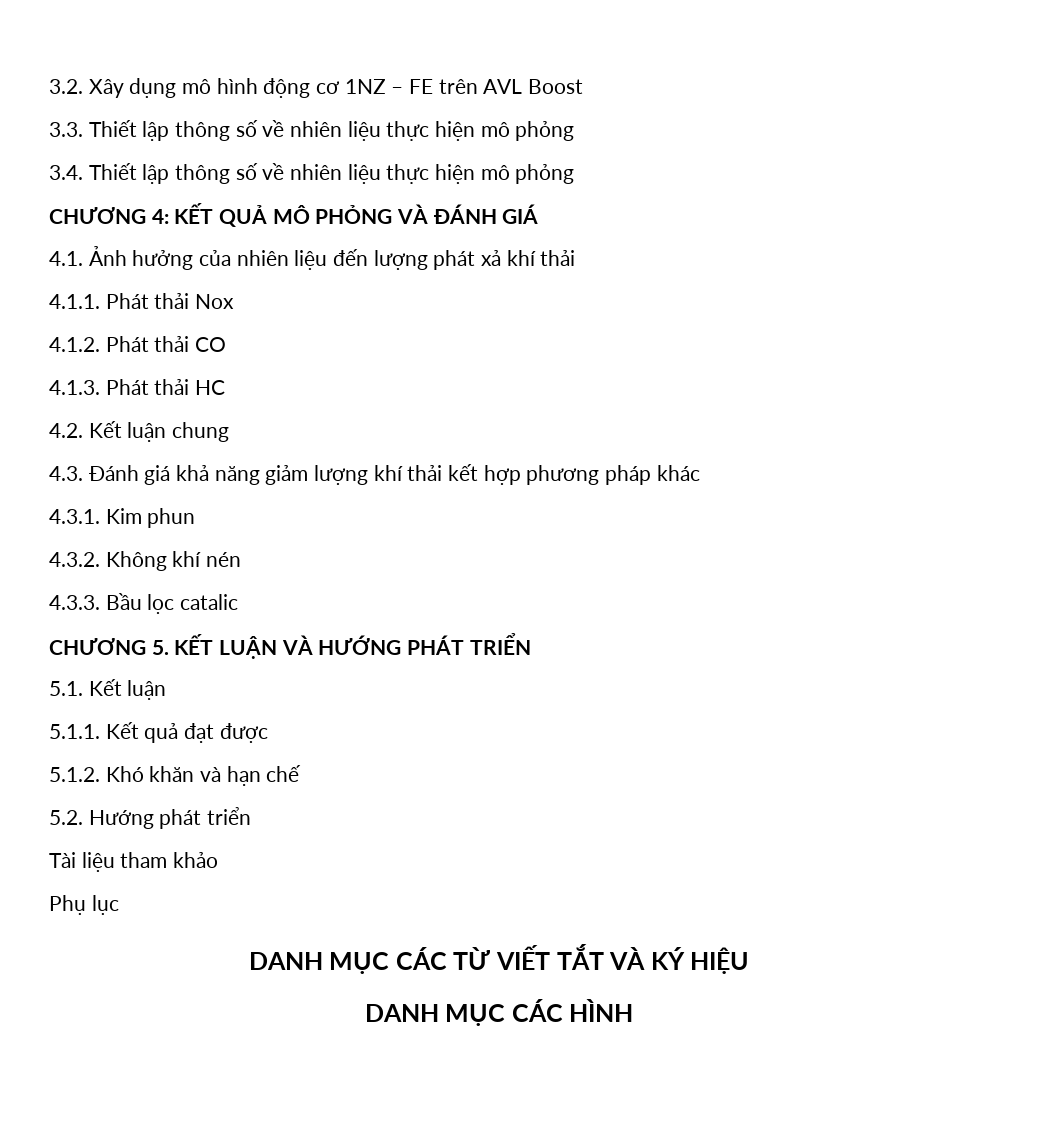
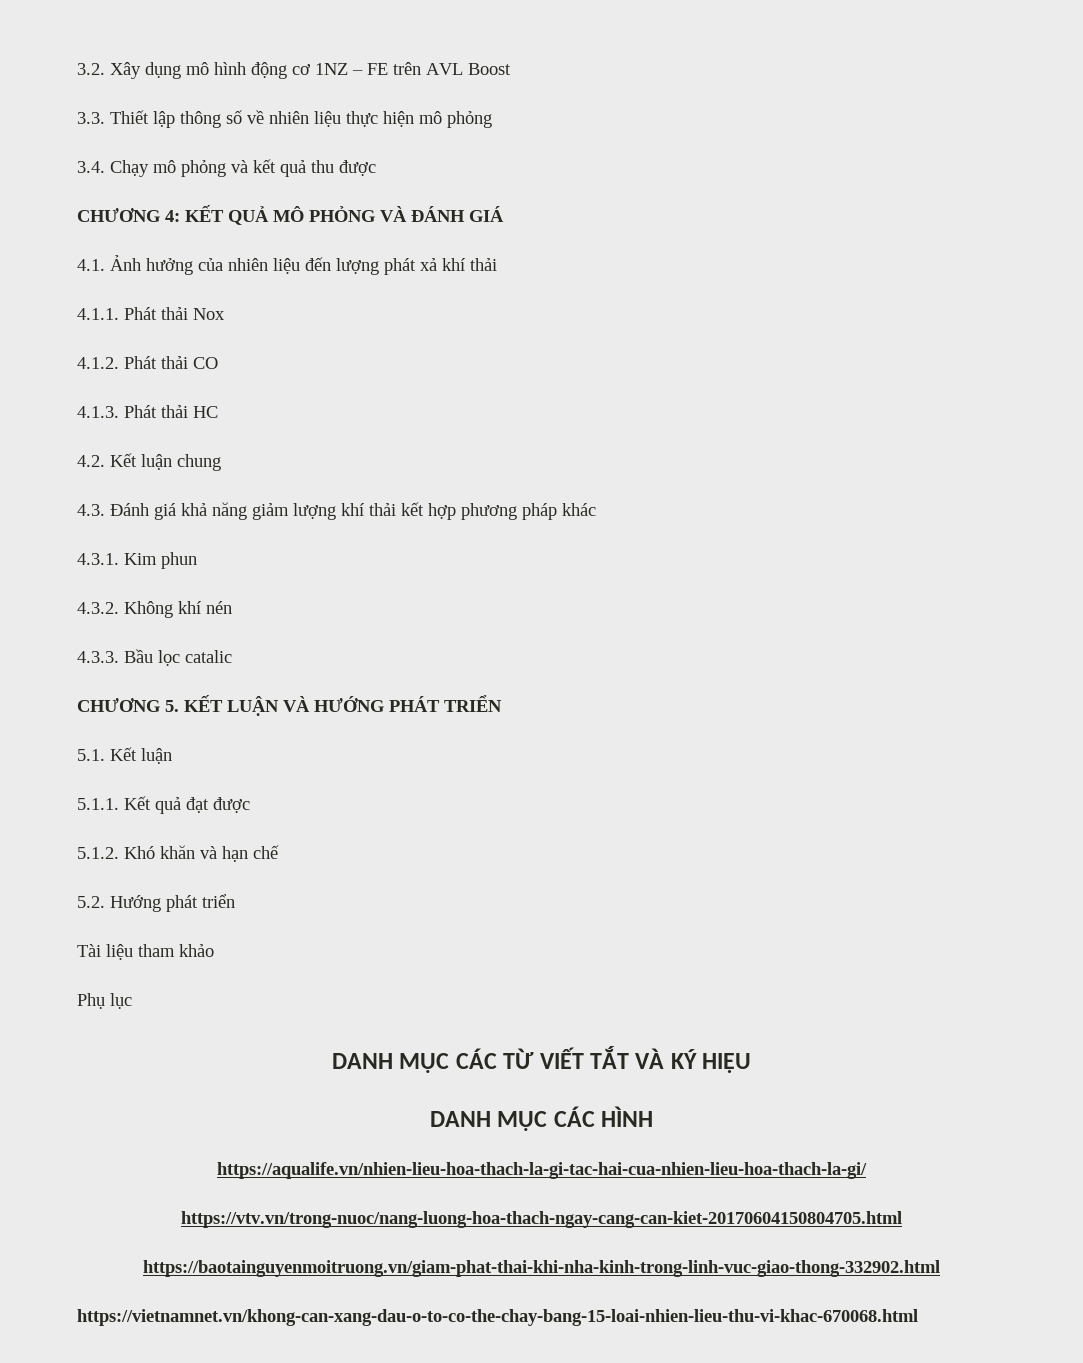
- 3.4. Thiết lập thông số về nhiên liệu thực hiện mô phỏng
+ 3.4. Chạy mô phỏng và kết quả thu được
+ https://aqualife.vn/nhien-lieu-hoa-thach-la-gi-tac-hai-cua-nhien-lieu-hoa-thach-la-gi/
+ https://vtv.vn/trong-nuoc/nang-luong-hoa-thach-ngay-cang-can-kiet-20170604150804705.html
+ https://baotainguyenmoitruong.vn/giam-phat-thai-khi-nha-kinh-trong-linh-vuc-giao-thong-332902.html
+ https://vietnamnet.vn/khong-can-xang-dau-o-to-co-the-chay-bang-15-loai-nhien-lieu-thu-vi-khac-670068.html

